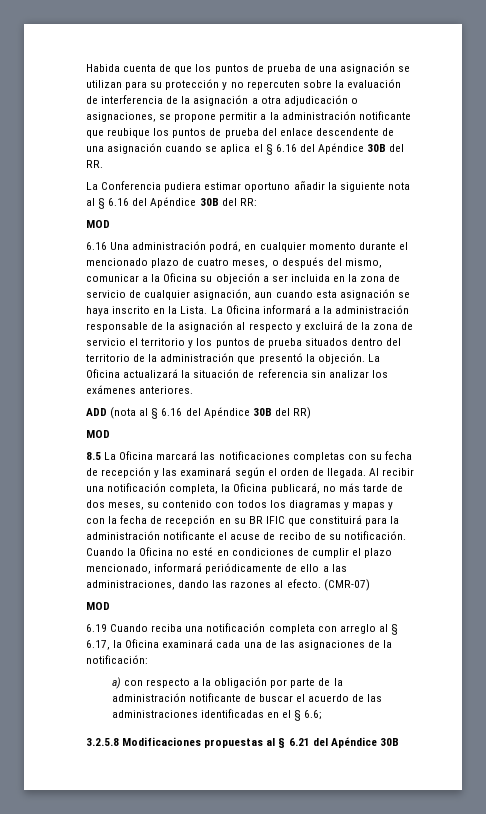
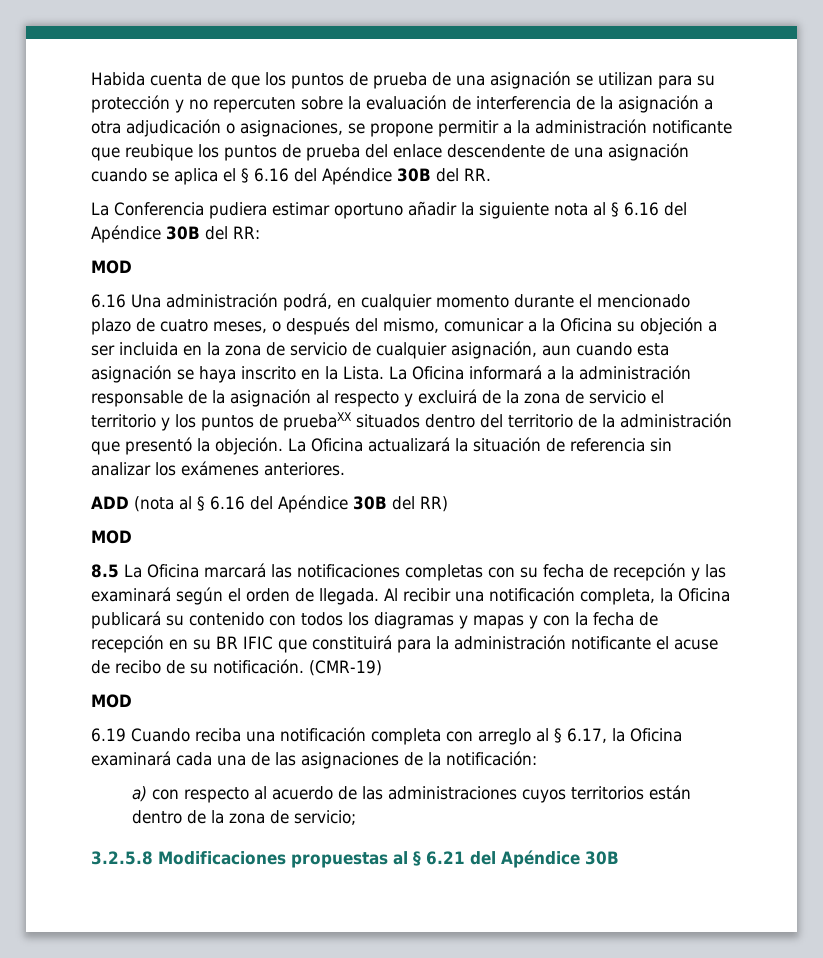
- La Oficina informará a la administración responsable de la asignación al respecto y excluirá de la zona de servicio el territorio y los puntos de prueba situados dentro del territorio de la administración que presentó la objeción.
+ La Oficina informará a la administración responsable de la asignación al respecto y excluirá de la zona de servicio el territorio y los puntos de pruebaXX situados dentro del territorio de la administración que presentó la objeción.
- Al recibir una notificación completa, la Oficina publicará, no más tarde de dos meses, su contenido con todos los diagramas y mapas y con la fecha de recepción en su BR IFIC que constituirá para la administración notificante el acuse de recibo de su notificación.
+ Al recibir una notificación completa, la Oficina publicará su contenido con todos los diagramas y mapas y con la fecha de recepción en su BR IFIC que constituirá para la administración notificante el acuse de recibo de su notificación.
- Cuando la Oficina no esté en condiciones de cumplir el plazo mencionado, informará periódicamente de ello a las administraciones, dando las razones al efecto. (CMR-07)
+ (CMR-19)
- a) con respecto a la obligación por parte de la administración notificante de buscar el acuerdo de las administraciones identificadas en el § 6.6;
+ a) con respecto al acuerdo de las administraciones cuyos territorios están dentro de la zona de servicio;

